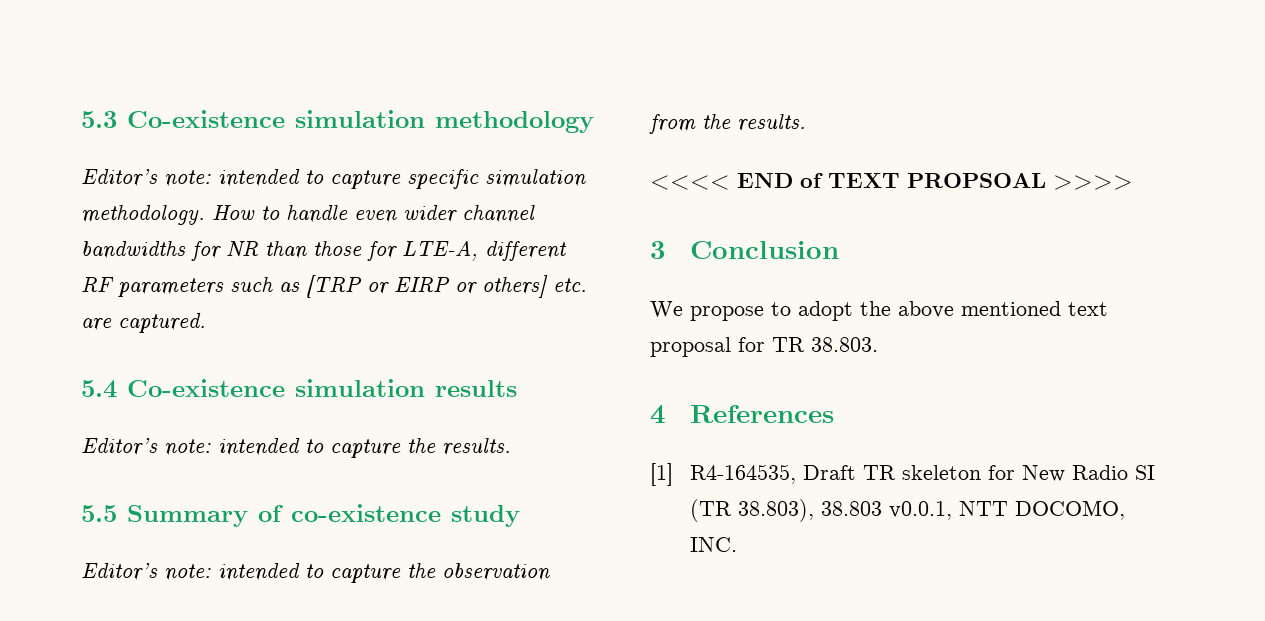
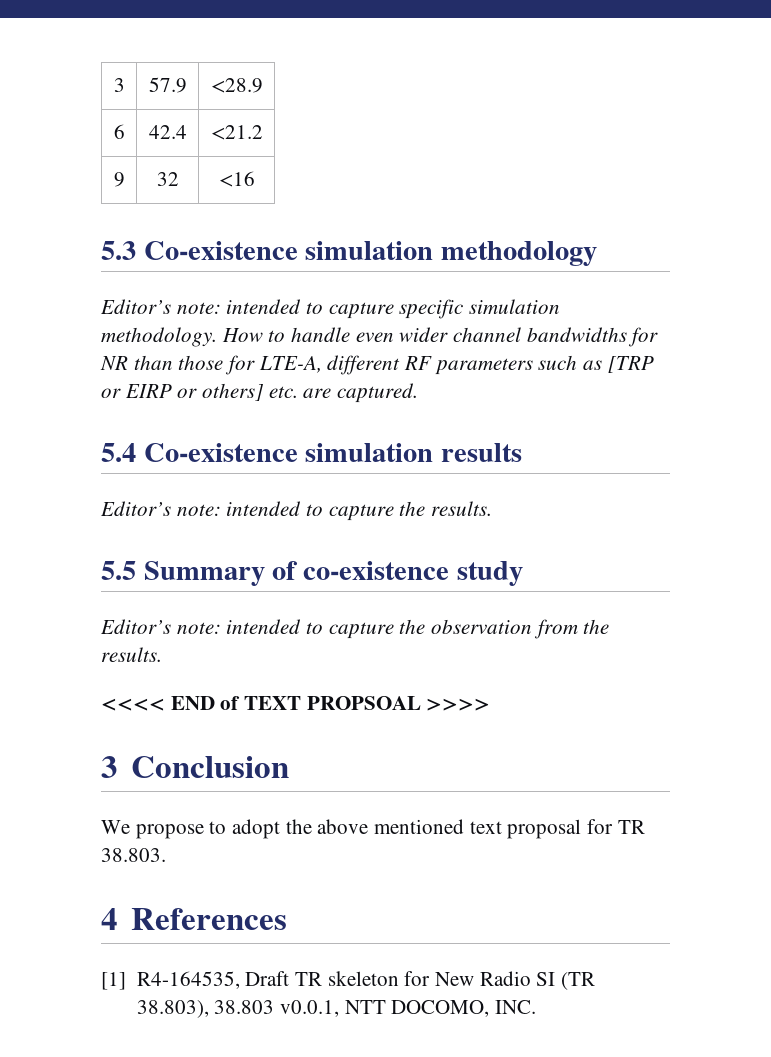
+ 3 | 57.9 | <28.9
+ 6 | 42.4 | <21.2
+ 9 | 32 | <16

